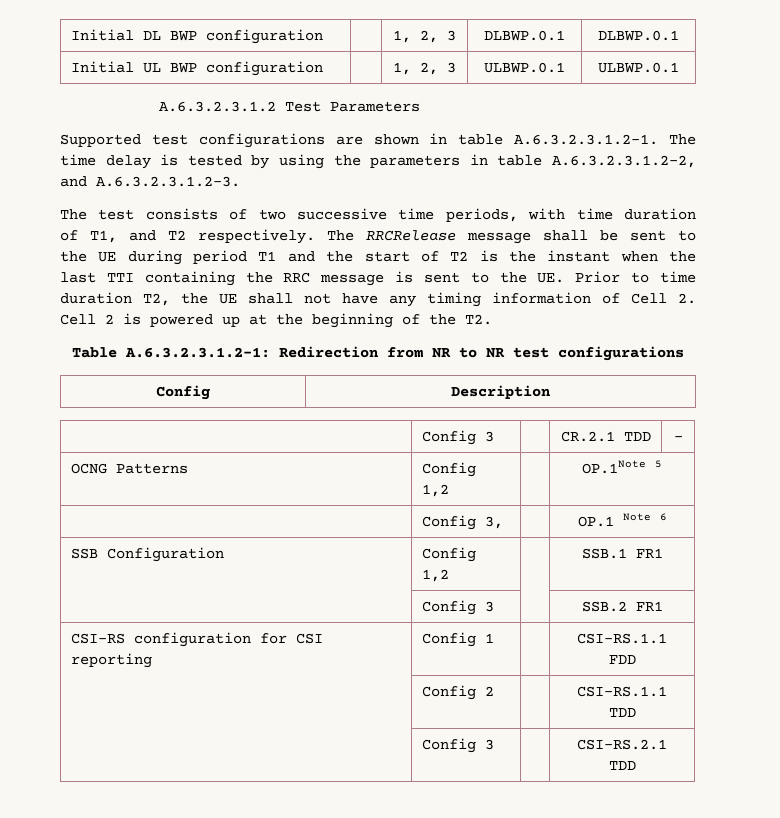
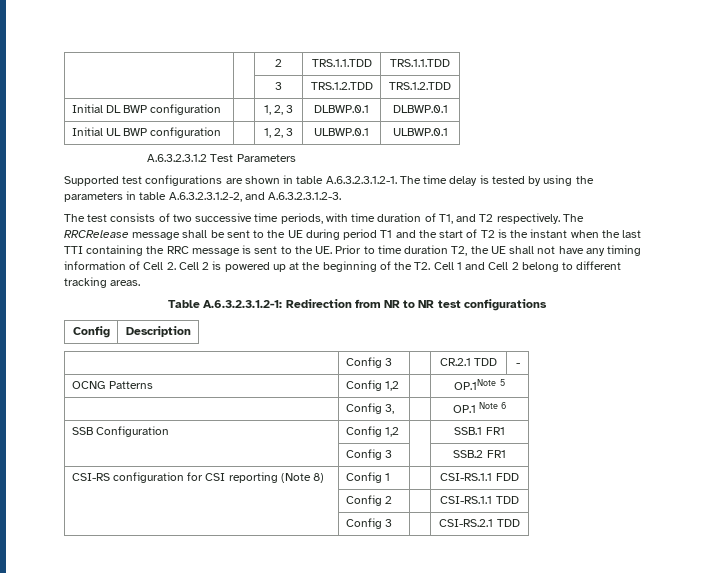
+ | | 2 | TRS.1.1.TDD | TRS.1.1.TDD
+ | | 3 | TRS.1.2.TDD | TRS.1.2.TDD
- The RRCRelease message shall be sent to the UE during period T1 and the start of T2 is the instant when the last TTI containing the RRC message is sent to the UE. Prior to time duration T2, the UE shall not have any timing information of Cell 2. Cell 2 is powered up at the beginning of the T2.
+ The RRCRelease message shall be sent to the UE during period T1 and the start of T2 is the instant when the last TTI containing the RRC message is sent to the UE. Prior to time duration T2, the UE shall not have any timing information of Cell 2. Cell 2 is powered up at the beginning of the T2. Cell 1 and Cell 2 belong to different tracking areas.
- CSI-RS configuration for CSI reporting | Config 1 | | CSI-RS.1.1 FDD
+ CSI-RS configuration for CSI reporting (Note 8) | Config 1 | | CSI-RS.1.1 FDD

